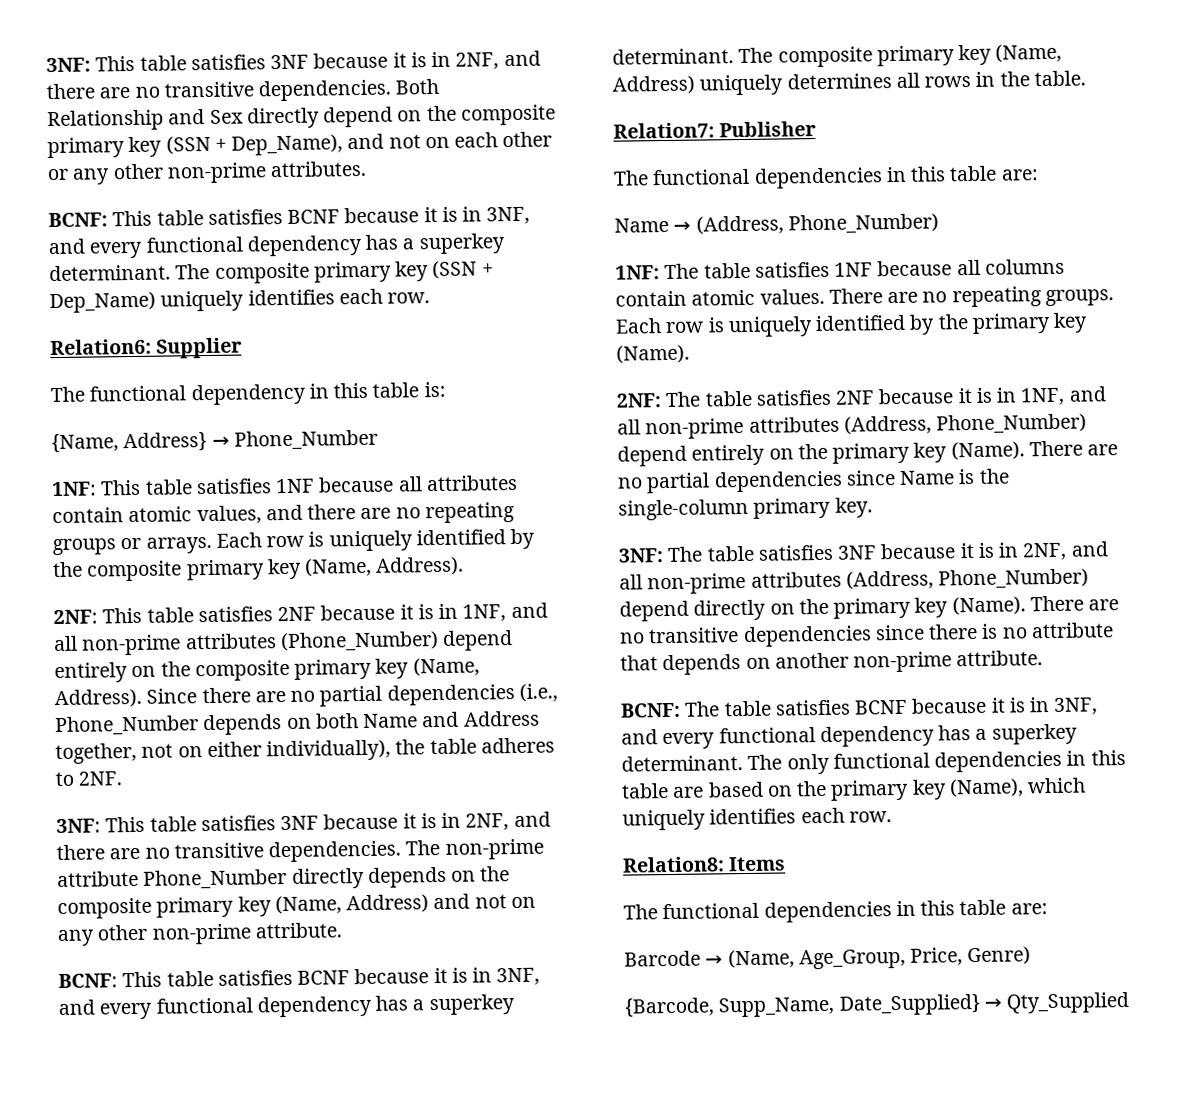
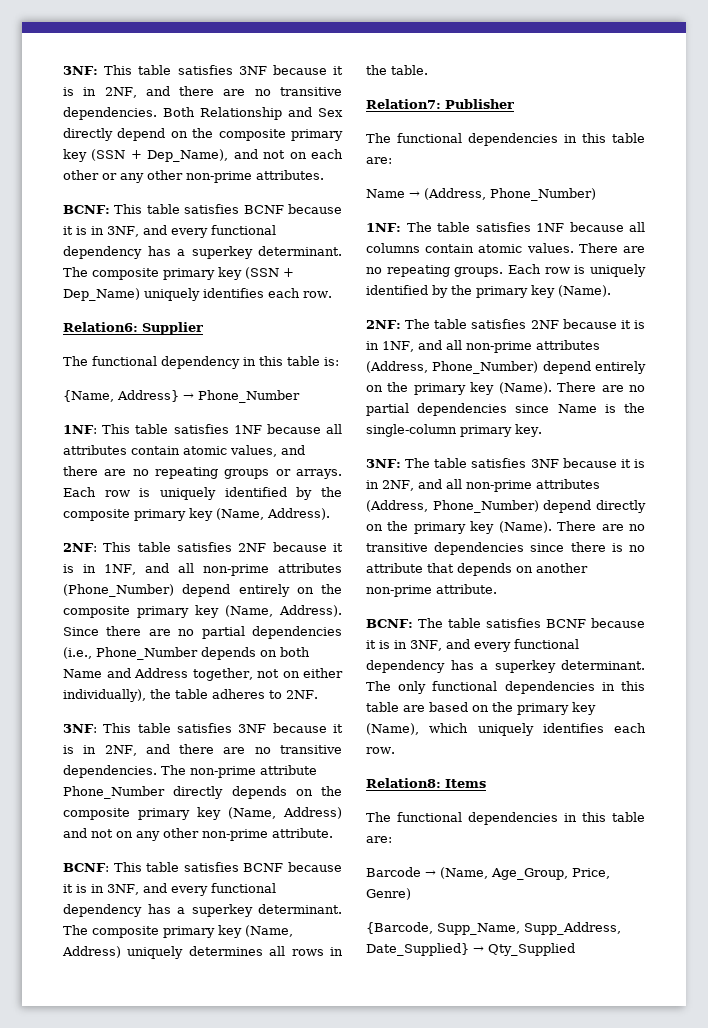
- {Barcode, Supp_Name, Date_Supplied} → Qty_Supplied
+ {Barcode, Supp_Name, Supp_Address, Date_Supplied} → Qty_Supplied

